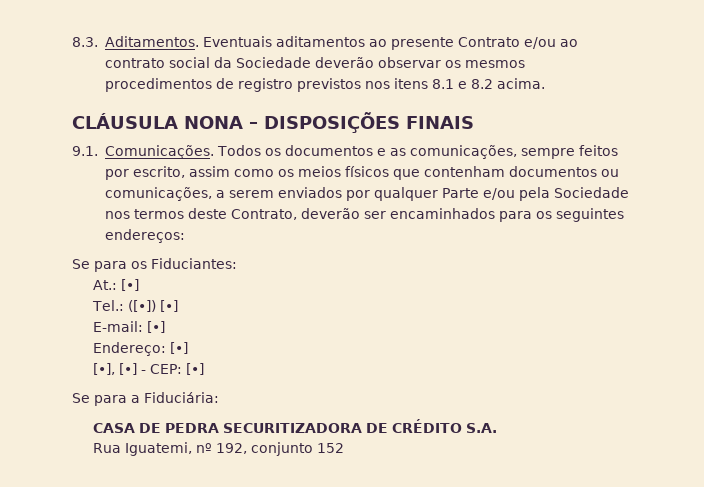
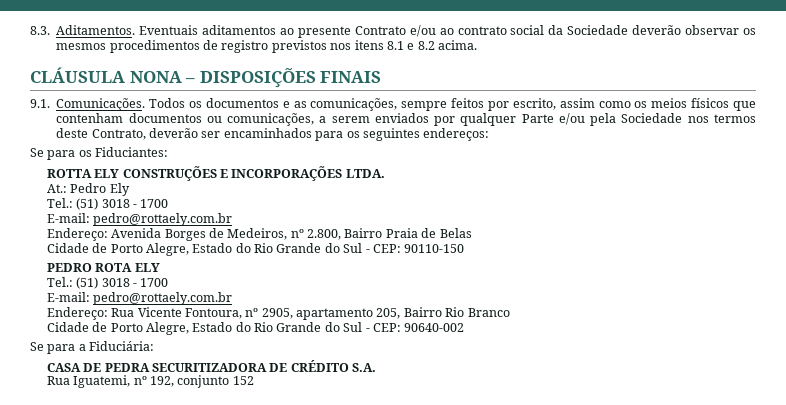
+ ROTTA ELY CONSTRUÇÕES E INCORPORAÇÕES LTDA.
- At.: [•]
- Tel.: ([•]) [•]
- E-mail: [•]
- Endereço: [•]
- [•], [•] - CEP: [•]
+ At.: Pedro Ely
+ Tel.: (51) 3018 - 1700
+ E-mail: pedro@rottaely.com.br
+ Endereço: Avenida Borges de Medeiros, nº 2.800, Bairro Praia de Belas
+ Cidade de Porto Alegre, Estado do Rio Grande do Sul - CEP: 90110-150
+ PEDRO ROTA ELY
+ Tel.: (51) 3018 - 1700
+ E-mail: pedro@rottaely.com.br
+ Endereço: Rua Vicente Fontoura, nº 2905, apartamento 205, Bairro Rio Branco
+ Cidade de Porto Alegre, Estado do Rio Grande do Sul - CEP: 90640-002

